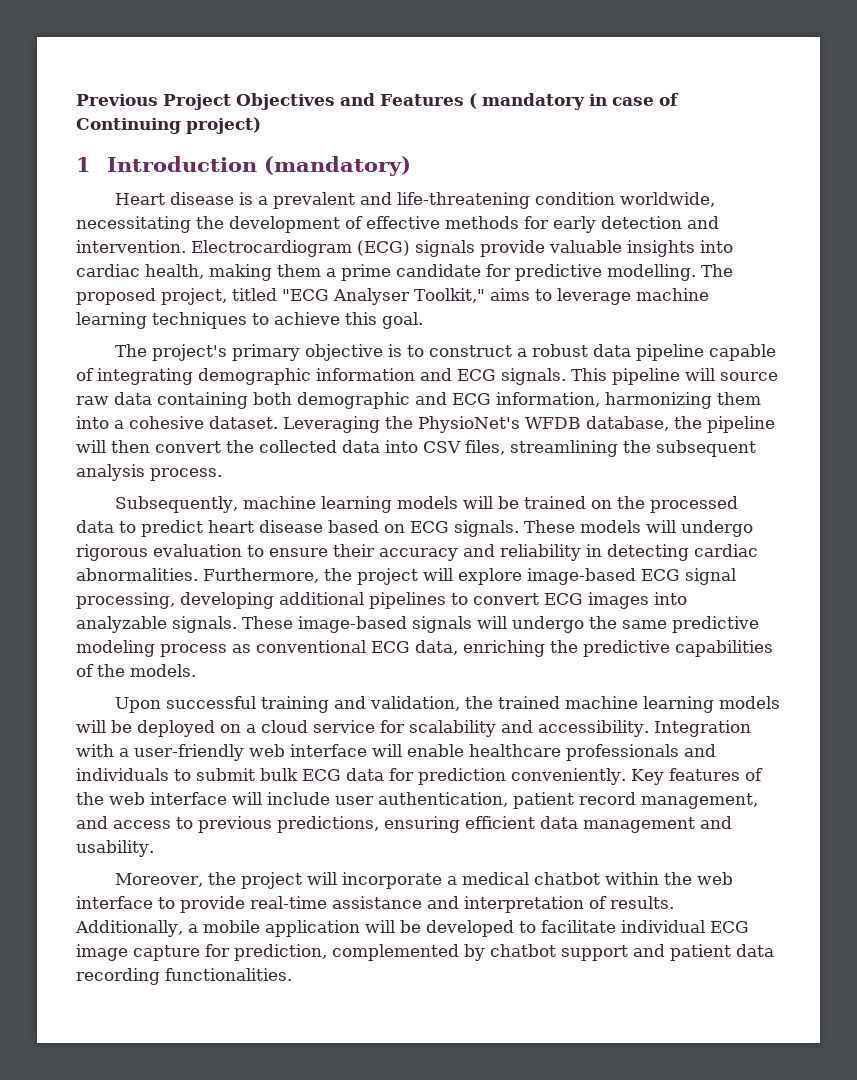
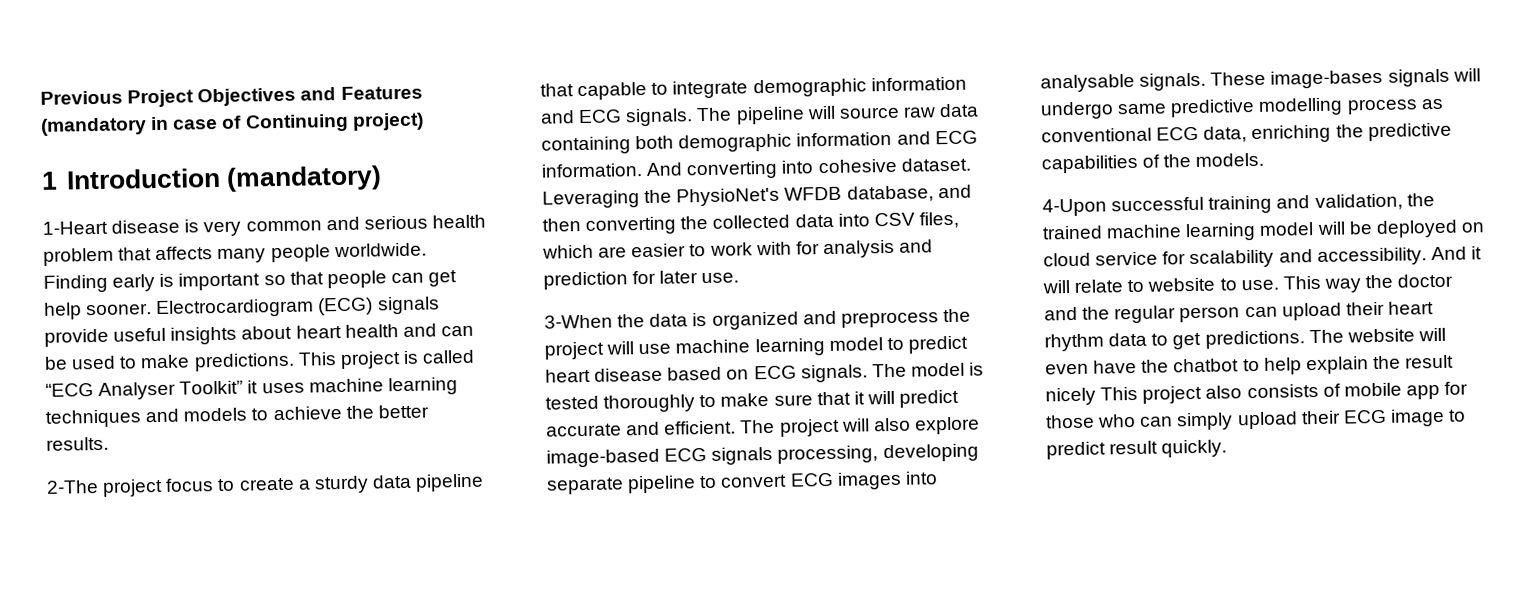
- Previous Project Objectives and Features ( mandatory in case of Continuing project)
+ Previous Project Objectives and Features (mandatory in case of Continuing project)
- Heart disease is a prevalent and life-threatening condition worldwide, necessitating the development of effective methods for early detection and intervention. Electrocardiogram (ECG) signals provide valuable insights into cardiac health, making them a prime candidate for predictive modelling. The proposed project, titled "ECG Analyser Toolkit," aims to leverage machine learning techniques to achieve this goal.
- The project's primary objective is to construct a robust data pipeline capable of integrating demographic information and ECG signals.
+ 1-Heart disease is very common and serious health problem that affects many people worldwide. Finding early is important so that people can get help sooner. Electrocardiogram (ECG) signals provide useful insights about heart health and can be used to make predictions. This project is called “ECG Analyser Toolkit” it uses machine learning techniques and models to achieve the better results.
+ 2-The project focus to create a sturdy data pipeline that capable to integrate demographic information and ECG signals.
- This pipeline will source raw data containing both demographic and ECG information, harmonizing them into a cohesive dataset.
+ The pipeline will source raw data containing both demographic information and ECG information. And converting into cohesive dataset.
- Leveraging the PhysioNet's WFDB database, the pipeline will then convert the collected data into CSV files, streamlining the subsequent analysis process.
- Subsequently, machine learning models will be trained on the processed data to predict heart disease based on ECG signals.
+ Leveraging the PhysioNet's WFDB database, and then converting the collected data into CSV files, which are easier to work with for analysis and prediction for later use.
+ 3-When the data is organized and preprocess the project will use machine learning model to predict heart disease based on ECG signals.
- These models will undergo rigorous evaluation to ensure their accuracy and reliability in detecting cardiac abnormalities. Furthermore, the project will explore image-based ECG signal processing, developing additional pipelines to convert ECG images into analyzable signals. These image-based signals will undergo the same predictive modeling process as conventional ECG data, enriching the predictive capabilities of the models.
+ The model is tested thoroughly to make sure that it will predict accurate and efficient. The project will also explore image-based ECG signals processing, developing separate pipeline to convert ECG images into analysable signals. These image-bases signals will undergo same predictive modelling process as conventional ECG data, enriching the predictive capabilities of the models.
- Upon successful training and validation, the trained machine learning models will be deployed on a cloud service for scalability and accessibility.
+ 4-Upon successful training and validation, the trained machine learning model will be deployed on cloud service for scalability and accessibility.
- Integration with a user-friendly web interface will enable healthcare professionals and individuals to submit bulk ECG data for prediction conveniently. Key features of the web interface will include user authentication, patient record management, and access to previous predictions, ensuring efficient data management and usability.
- Moreover, the project will incorporate a medical chatbot within the web interface to provide real-time assistance and interpretation of results. Additionally, a mobile application will be developed to facilitate individual ECG image capture for prediction, complemented by chatbot support and patient data recording functionalities.
+ And it will relate to website to use. This way the doctor and the regular person can upload their heart rhythm data to get predictions. The website will even have the chatbot to help explain the result nicely This project also consists of mobile app for those who can simply upload their ECG image to predict result quickly.

